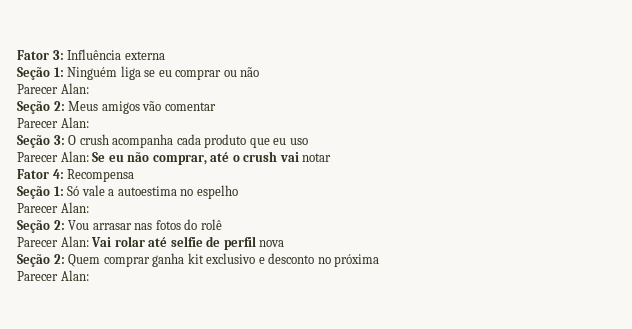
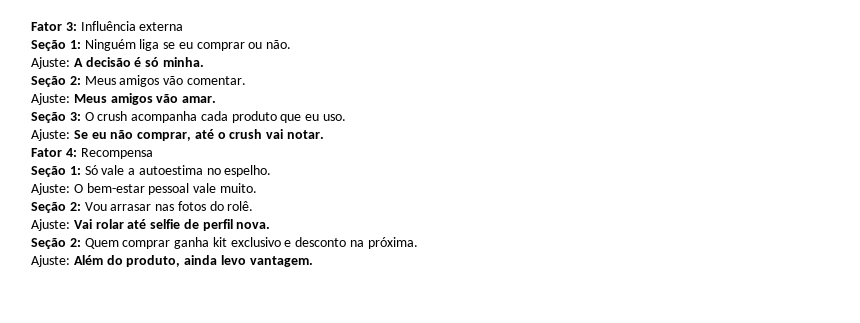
- Seção 1: Ninguém liga se eu comprar ou não
- Parecer Alan:
+ Seção 1: Ninguém liga se eu comprar ou não.
+ Ajuste: A decisão é só minha.
- Seção 2: Meus amigos vão comentar
- Parecer Alan:
+ Seção 2: Meus amigos vão comentar.
+ Ajuste: Meus amigos vão amar.
- Seção 3: O crush acompanha cada produto que eu uso
- Parecer Alan: Se eu não comprar, até o crush vai notar
+ Seção 3: O crush acompanha cada produto que eu uso.
+ Ajuste: Se eu não comprar, até o crush vai notar.
- Seção 1: Só vale a autoestima no espelho
- Parecer Alan:
+ Seção 1: Só vale a autoestima no espelho.
+ Ajuste: O bem-estar pessoal vale muito.
- Seção 2: Vou arrasar nas fotos do rolê
- Parecer Alan: Vai rolar até selfie de perfil nova
+ Seção 2: Vou arrasar nas fotos do rolê.
+ Ajuste: Vai rolar até selfie de perfil nova.
- Seção 2: Quem comprar ganha kit exclusivo e desconto no próxima
- Parecer Alan:
+ Seção 2: Quem comprar ganha kit exclusivo e desconto na próxima.
+ Ajuste: Além do produto, ainda levo vantagem.

